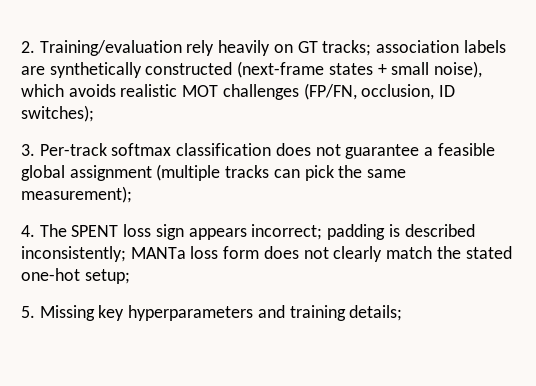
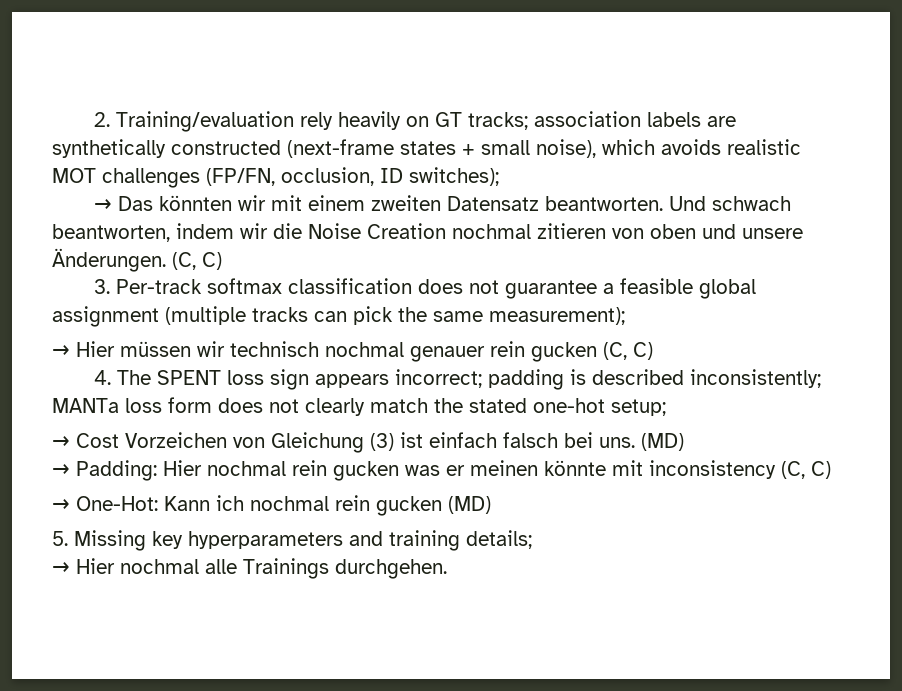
+ → Das könnten wir mit einem zweiten Datensatz beantworten. Und schwach beantworten, indem wir die Noise Creation nochmal zitieren von oben und unsere Änderungen. (C, C)
+ → Hier müssen wir technisch nochmal genauer rein gucken (C, C)
+ → Cost Vorzeichen von Gleichung (3) ist einfach falsch bei uns. (MD)
+ → Padding: Hier nochmal rein gucken was er meinen könnte mit inconsistency (C, C)
+ → One-Hot: Kann ich nochmal rein gucken (MD)
+ → Hier nochmal alle Trainings durchgehen.

